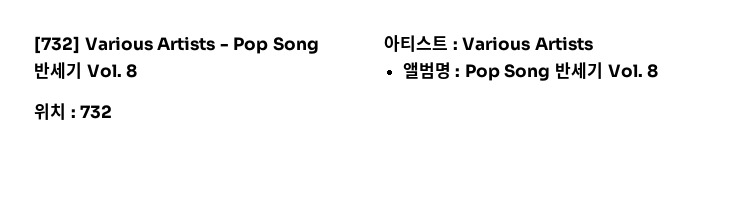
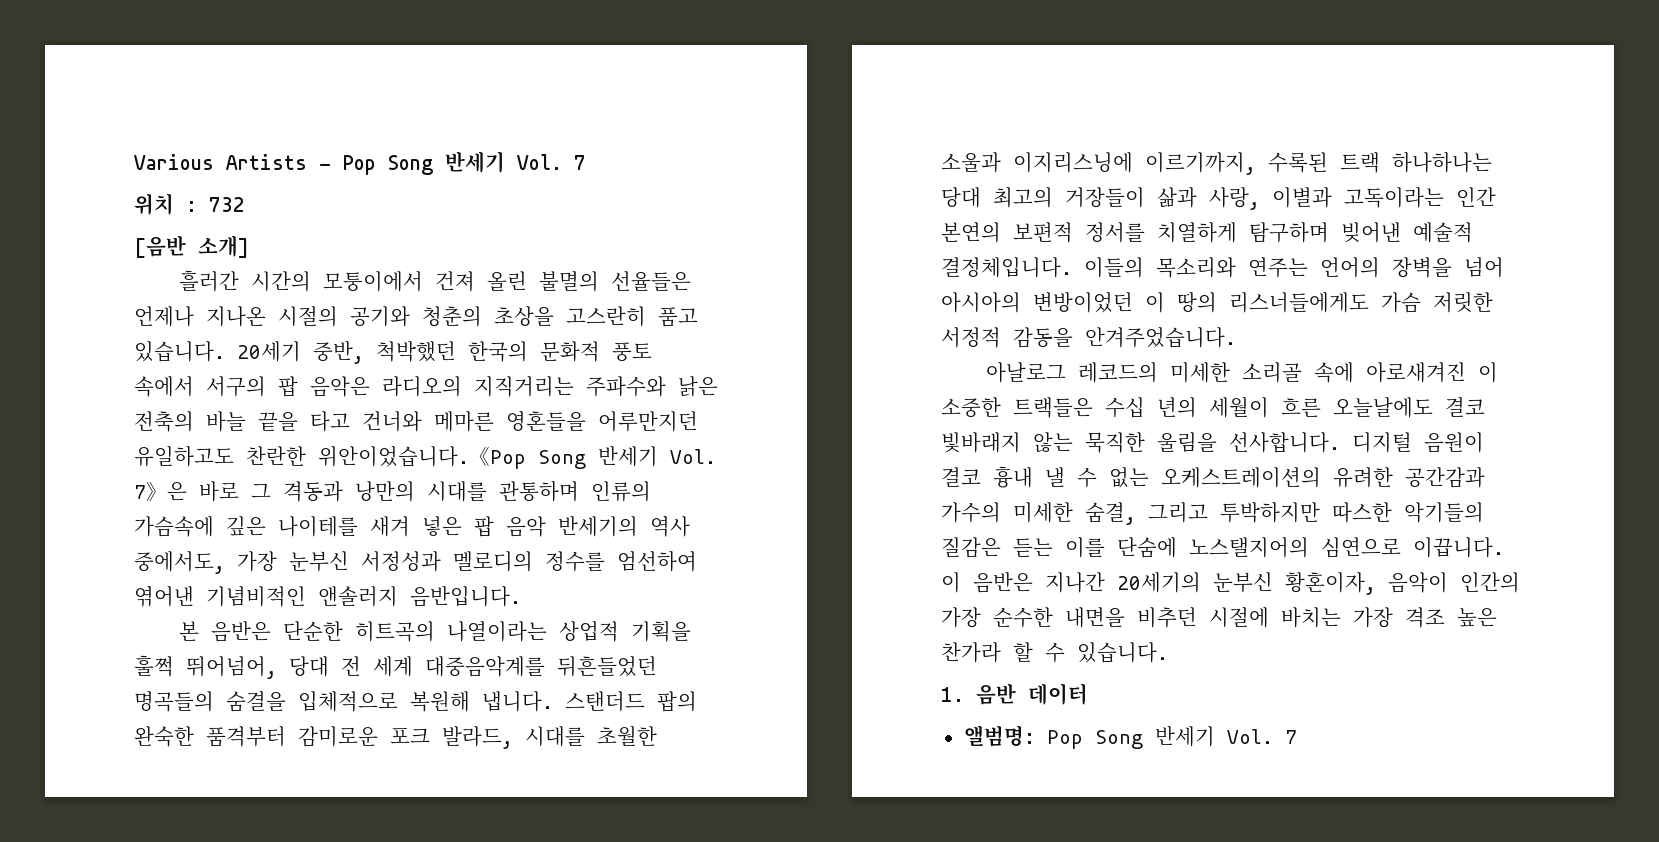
- [732] Various Artists - Pop Song 반세기 Vol. 8
+ Various Artists - Pop Song 반세기 Vol. 7
- 아티스트 : Various Artists
- 앨범명 : Pop Song 반세기 Vol. 8
+ [음반 소개]
+ 흘러간 시간의 모퉁이에서 건져 올린 불멸의 선율들은 언제나 지나온 시절의 공기와 청춘의 초상을 고스란히 품고 있습니다. 20세기 중반, 척박했던 한국의 문화적 풍토 속에서 서구의 팝 음악은 라디오의 지직거리는 주파수와 낡은 전축의 바늘 끝을 타고 건너와 메마른 영혼들을 어루만지던 유일하고도 찬란한 위안이었습니다.《Pop Song 반세기 Vol. 7》은 바로 그 격동과 낭만의 시대를 관통하며 인류의 가슴속에 깊은 나이테를 새겨 넣은 팝 음악 반세기의 역사 중에서도, 가장 눈부신 서정성과 멜로디의 정수를 엄선하여 엮어낸 기념비적인 앤솔러지 음반입니다.
+ 본 음반은 단순한 히트곡의 나열이라는 상업적 기획을 훌쩍 뛰어넘어, 당대 전 세계 대중음악계를 뒤흔들었던 명곡들의 숨결을 입체적으로 복원해 냅니다. 스탠더드 팝의 완숙한 품격부터 감미로운 포크 발라드, 시대를 초월한 소울과 이지리스닝에 이르기까지, 수록된 트랙 하나하나는 당대 최고의 거장들이 삶과 사랑, 이별과 고독이라는 인간 본연의 보편적 정서를 치열하게 탐구하며 빚어낸 예술적 결정체입니다. 이들의 목소리와 연주는 언어의 장벽을 넘어 아시아의 변방이었던 이 땅의 리스너들에게도 가슴 저릿한 서정적 감동을 안겨주었습니다.
+ 아날로그 레코드의 미세한 소리골 속에 아로새겨진 이 소중한 트랙들은 수십 년의 세월이 흐른 오늘날에도 결코 빛바래지 않는 묵직한 울림을 선사합니다. 디지털 음원이 결코 흉내 낼 수 없는 오케스트레이션의 유려한 공간감과 가수의 미세한 숨결, 그리고 투박하지만 따스한 악기들의 질감은 듣는 이를 단숨에 노스탤지어의 심연으로 이끕니다. 이 음반은 지나간 20세기의 눈부신 황혼이자, 음악이 인간의 가장 순수한 내면을 비추던 시절에 바치는 가장 격조 높은 찬가라 할 수 있습니다.
+ 1. 음반 데이터
+ 앨범명: Pop Song 반세기 Vol. 7

